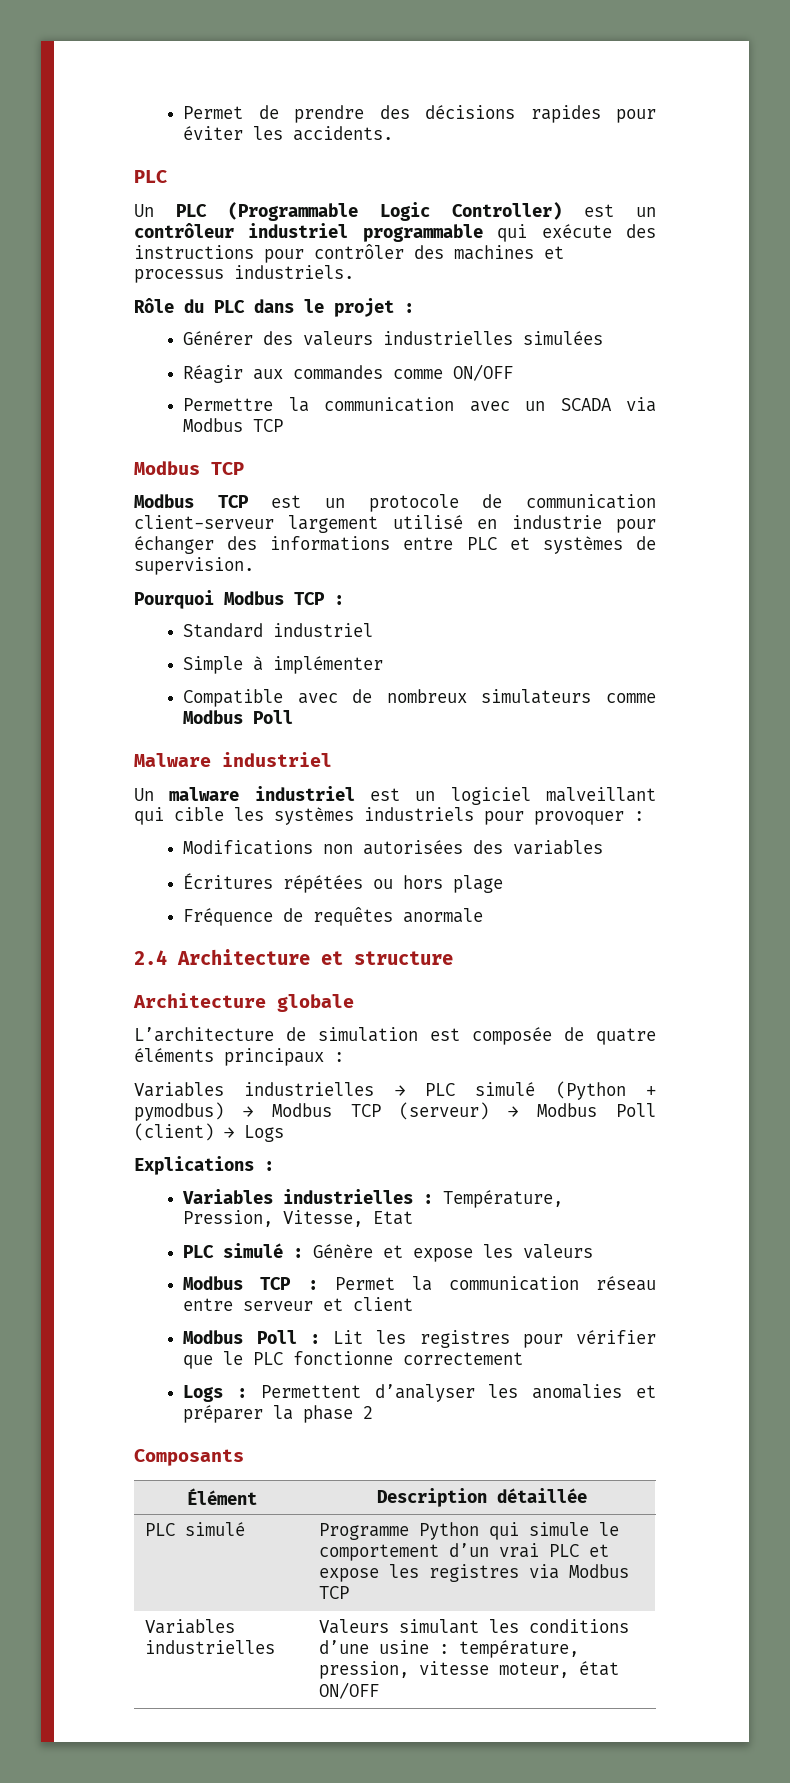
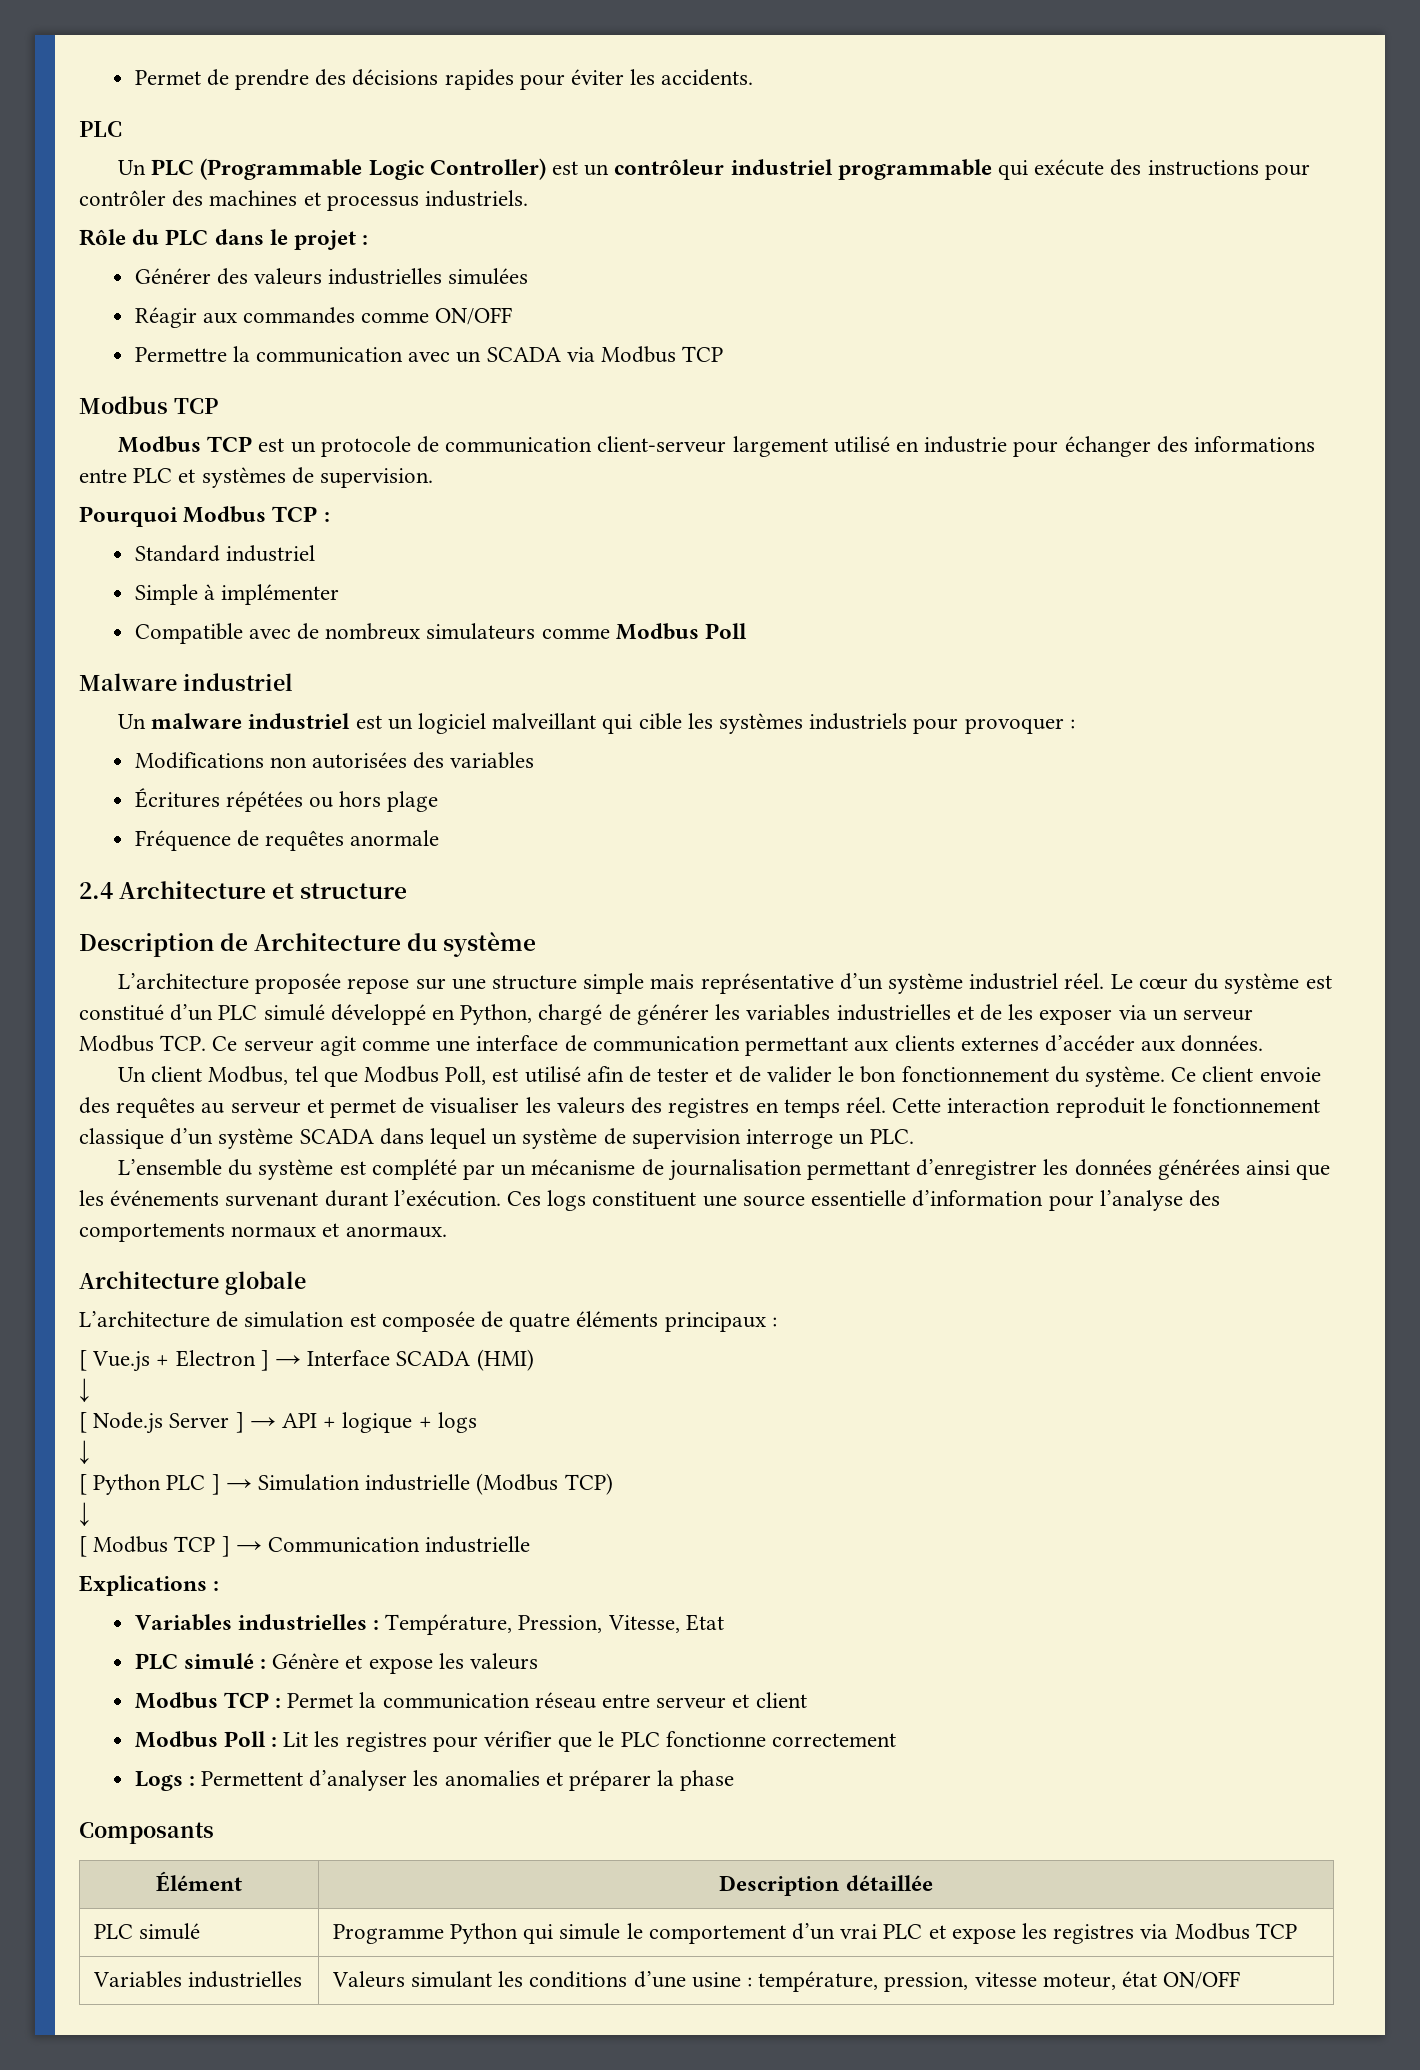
+ Description de Architecture du système
+ L’architecture proposée repose sur une structure simple mais représentative d’un système industriel réel. Le cœur du système est constitué d’un PLC simulé développé en Python, chargé de générer les variables industrielles et de les exposer via un serveur Modbus TCP. Ce serveur agit comme une interface de communication permettant aux clients externes d’accéder aux données.
+ Un client Modbus, tel que Modbus Poll, est utilisé afin de tester et de valider le bon fonctionnement du système. Ce client envoie des requêtes au serveur et permet de visualiser les valeurs des registres en temps réel. Cette interaction reproduit le fonctionnement classique d’un système SCADA dans lequel un système de supervision interroge un PLC.
+ L’ensemble du système est complété par un mécanisme de journalisation permettant d’enregistrer les données générées ainsi que les événements survenant durant l’exécution. Ces logs constituent une source essentielle d’information pour l’analyse des comportements normaux et anormaux.
- Variables industrielles → PLC simulé (Python + pymodbus) → Modbus TCP (serveur) → Modbus Poll (client) → Logs
+ [ Vue.js + Electron ] → Interface SCADA (HMI)
+ ↓
+ [ Node.js Server ] → API + logique + logs
+ ↓
+ [ Python PLC ] → Simulation industrielle (Modbus TCP)
+ ↓
+ [ Modbus TCP ] → Communication industrielle
- Logs : Permettent d’analyser les anomalies et préparer la phase 2
+ Logs : Permettent d’analyser les anomalies et préparer la phase

